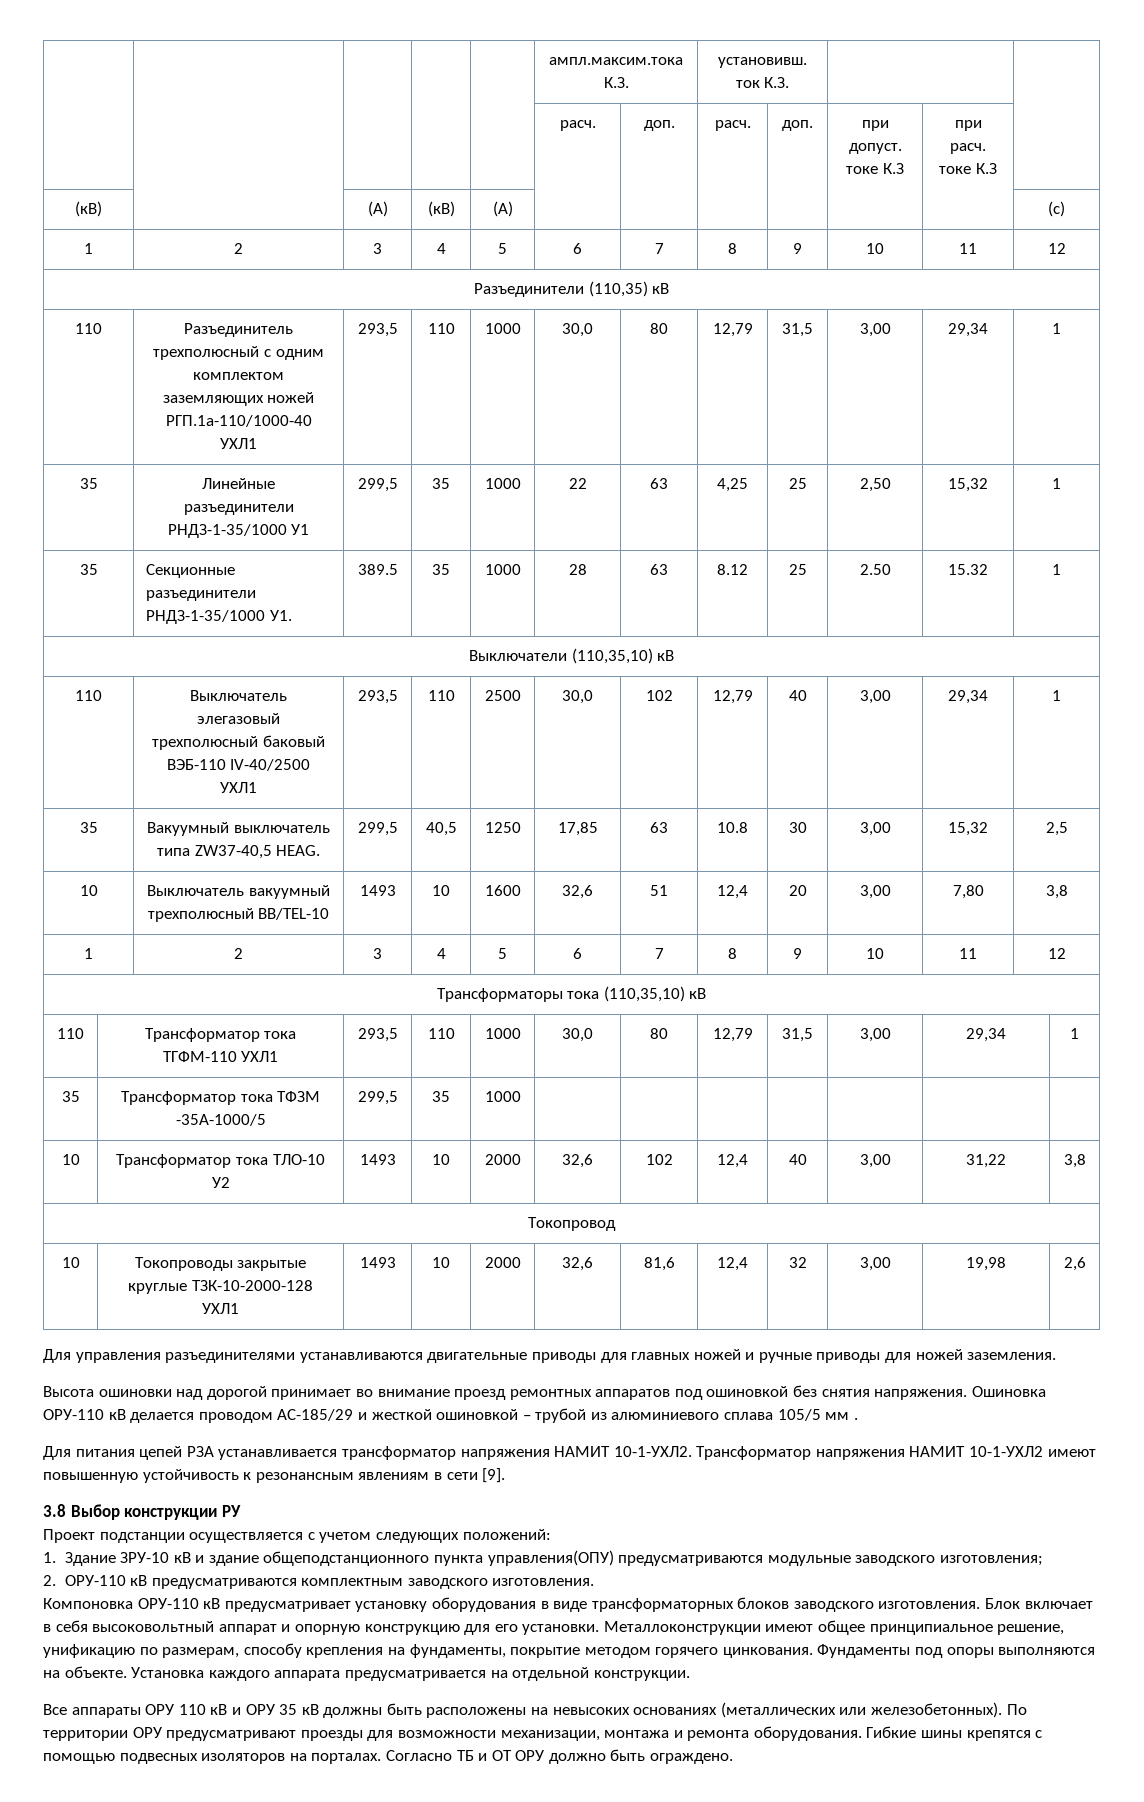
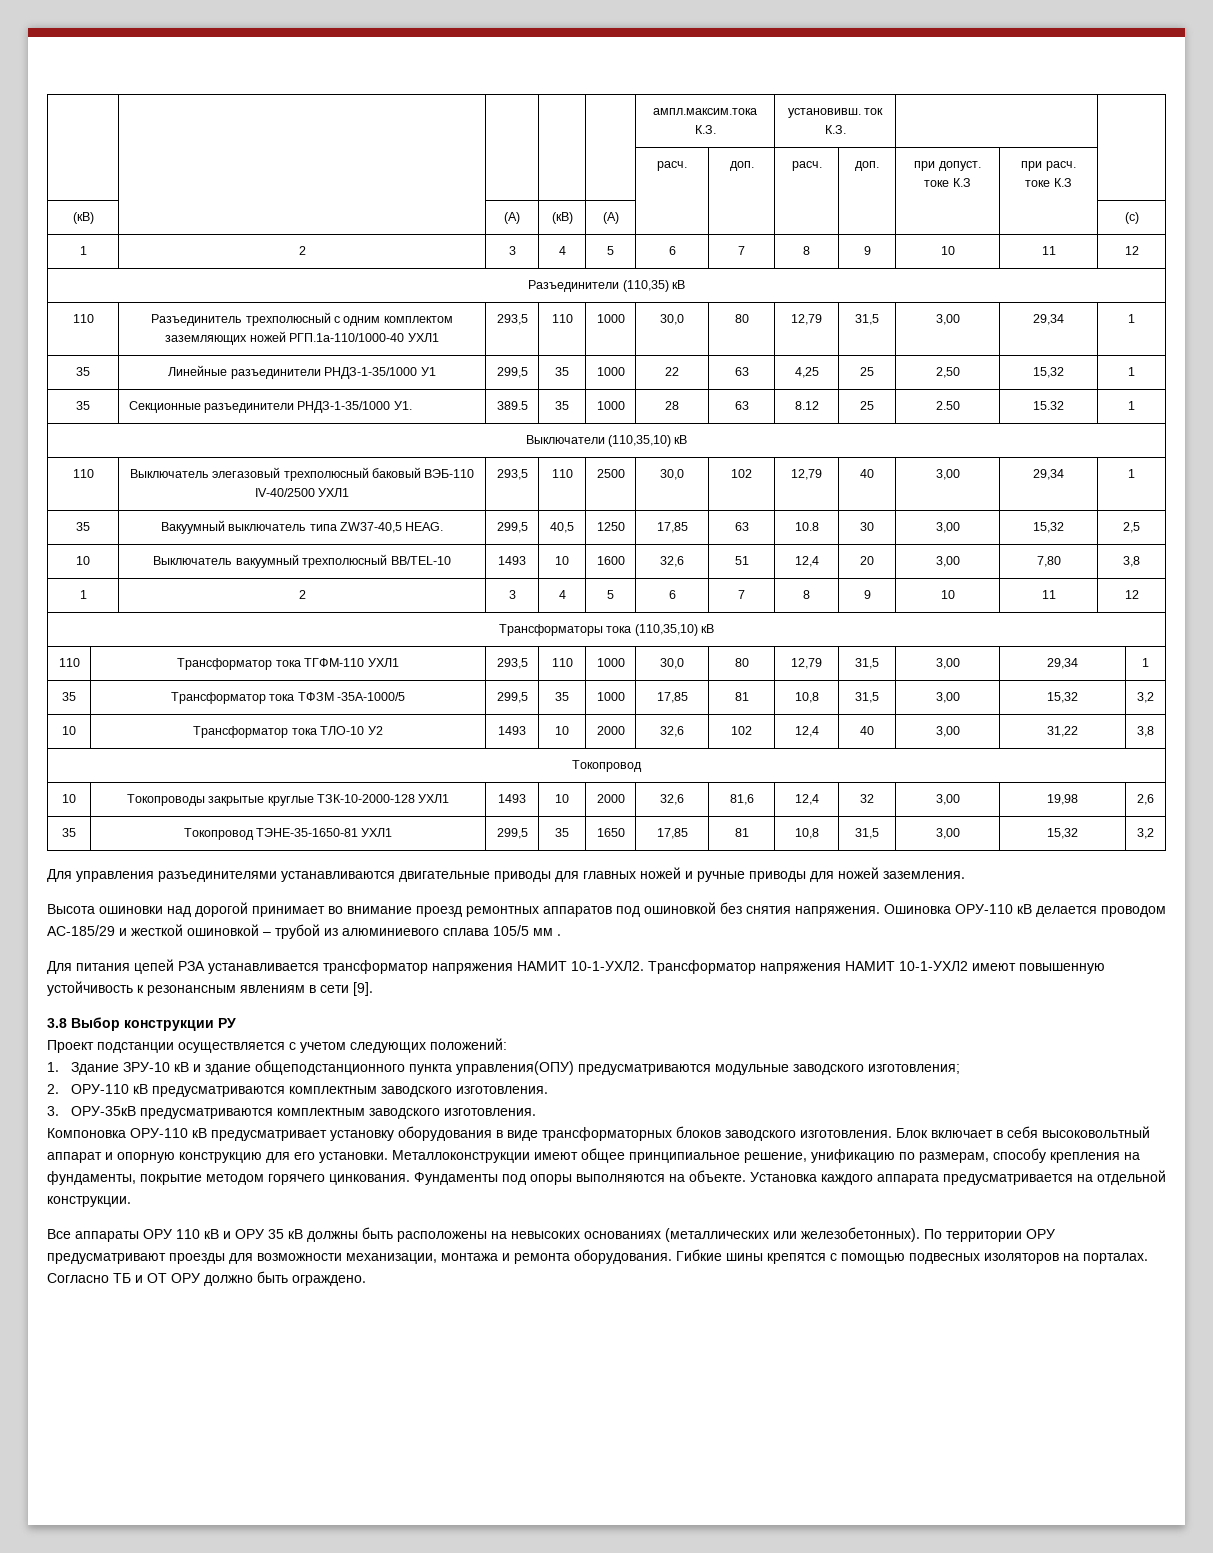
- 35 | Трансформатор тока ТФЗМ -35А-1000/5 | 299,5 | 35 | 1000 | | | | | | |
+ 35 | Трансформатор тока ТФЗМ -35А-1000/5 | 299,5 | 35 | 1000 | 17,85 | 81 | 10,8 | 31,5 | 3,00 | 15,32 | 3,2
+ 35 | Токопровод ТЭНЕ-35-1650-81 УХЛ1 | 299,5 | 35 | 1650 | 17,85 | 81 | 10,8 | 31,5 | 3,00 | 15,32 | 3,2
+ 3. ОРУ-35кВ предусматриваются комплектным заводского изготовления.

